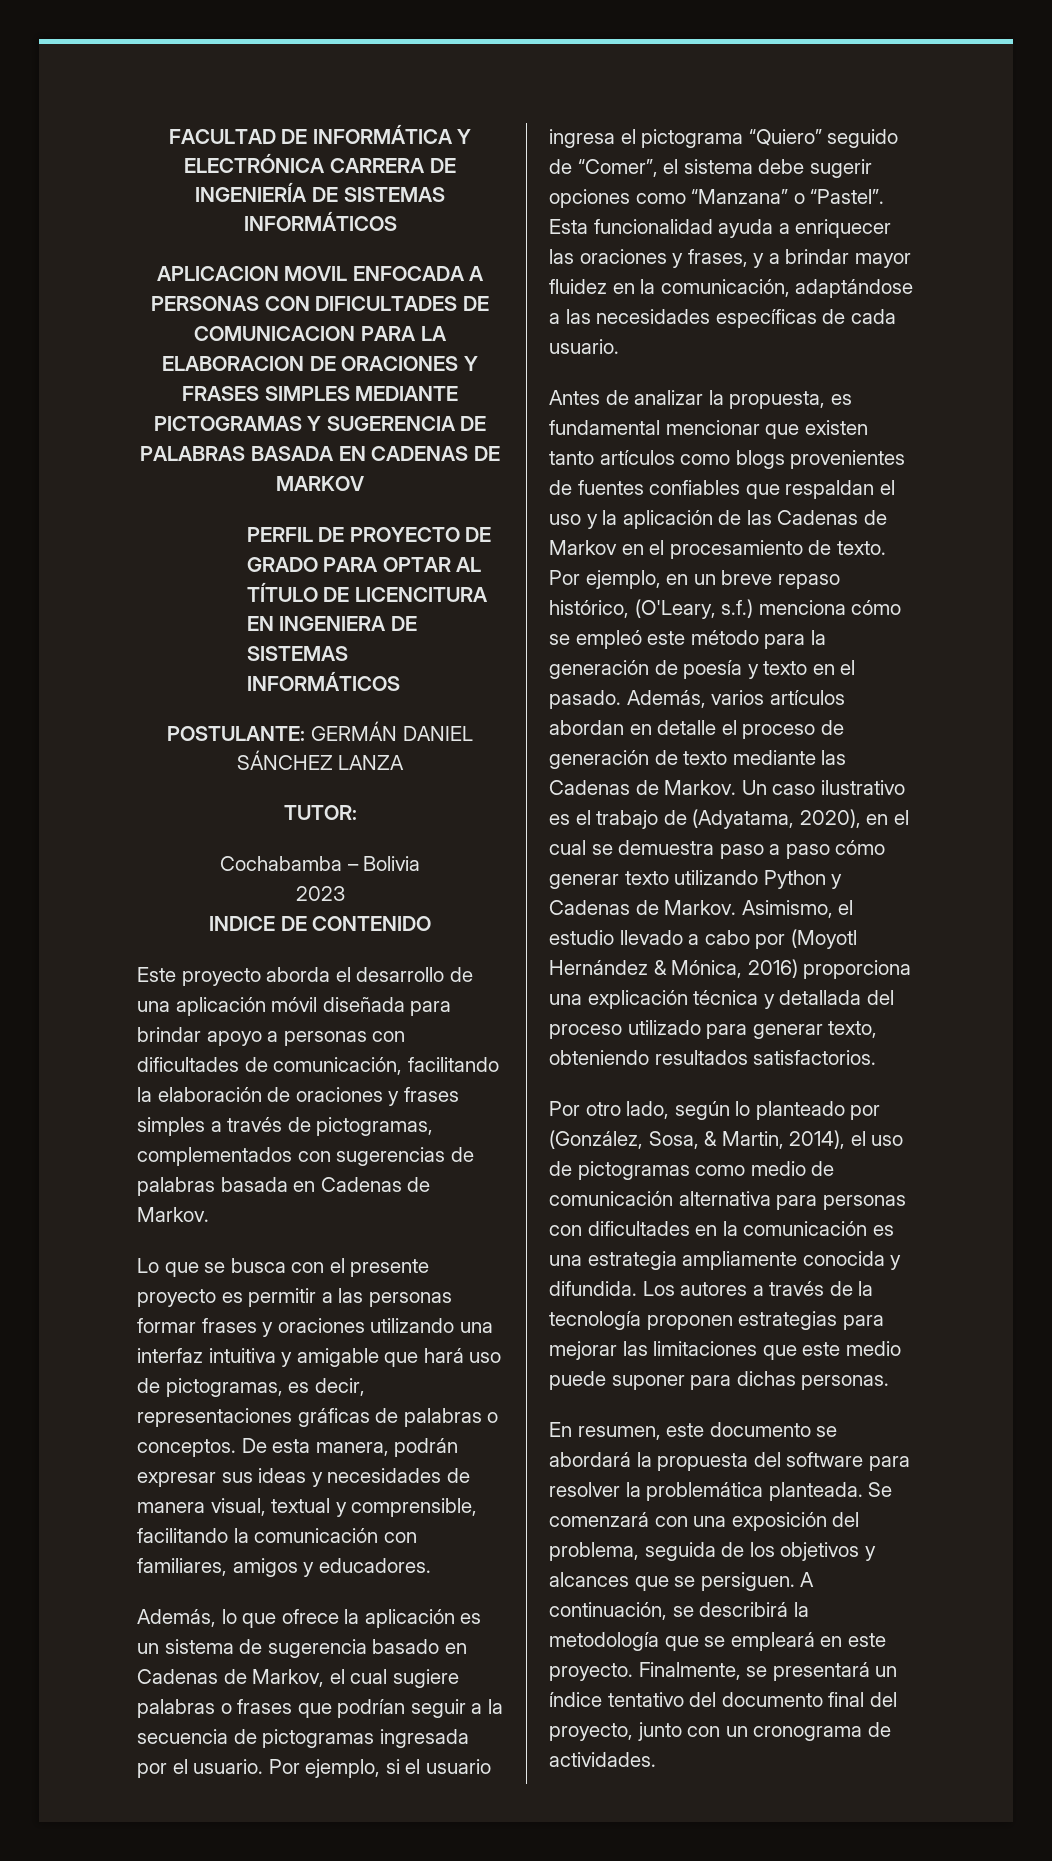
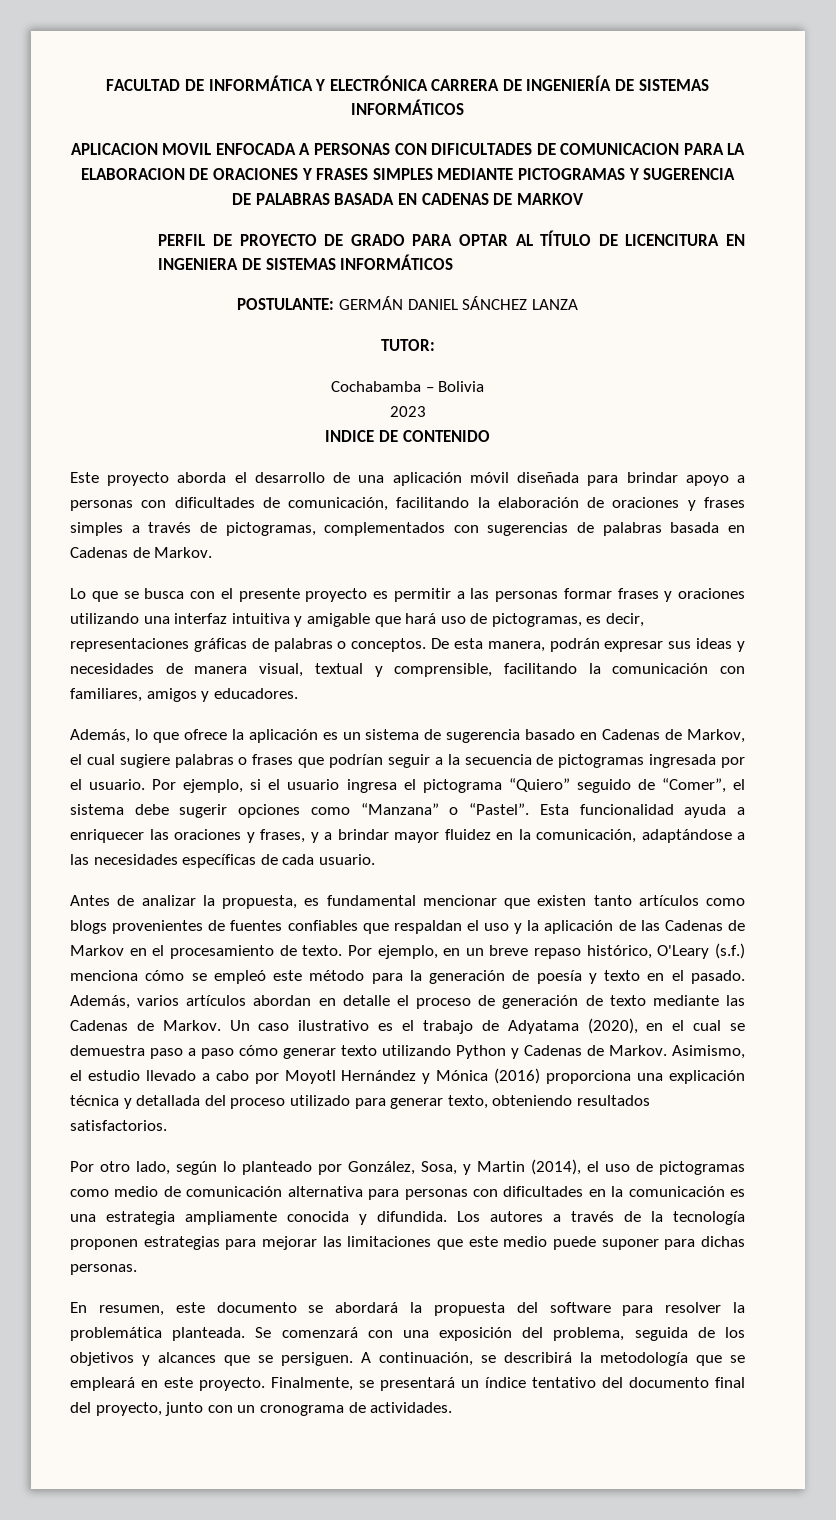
- Por ejemplo, en un breve repaso histórico, (O'Leary, s.f.) menciona cómo se empleó este método para la generación de poesía y texto en el pasado.
+ Por ejemplo, en un breve repaso histórico, O'Leary (s.f.) menciona cómo se empleó este método para la generación de poesía y texto en el pasado.
- Un caso ilustrativo es el trabajo de (Adyatama, 2020), en el cual se demuestra paso a paso cómo generar texto utilizando Python y Cadenas de Markov.
+ Un caso ilustrativo es el trabajo de Adyatama (2020), en el cual se demuestra paso a paso cómo generar texto utilizando Python y Cadenas de Markov.
- Asimismo, el estudio llevado a cabo por (Moyotl Hernández & Mónica, 2016) proporciona una explicación técnica y detallada del proceso utilizado para generar texto, obteniendo resultados satisfactorios.
+ Asimismo, el estudio llevado a cabo por Moyotl Hernández y Mónica (2016) proporciona una explicación técnica y detallada del proceso utilizado para generar texto, obteniendo resultados satisfactorios.
- Por otro lado, según lo planteado por (González, Sosa, & Martin, 2014), el uso de pictogramas como medio de comunicación alternativa para personas con dificultades en la comunicación es una estrategia ampliamente conocida y difundida.
+ Por otro lado, según lo planteado por González, Sosa, y Martin (2014), el uso de pictogramas como medio de comunicación alternativa para personas con dificultades en la comunicación es una estrategia ampliamente conocida y difundida.

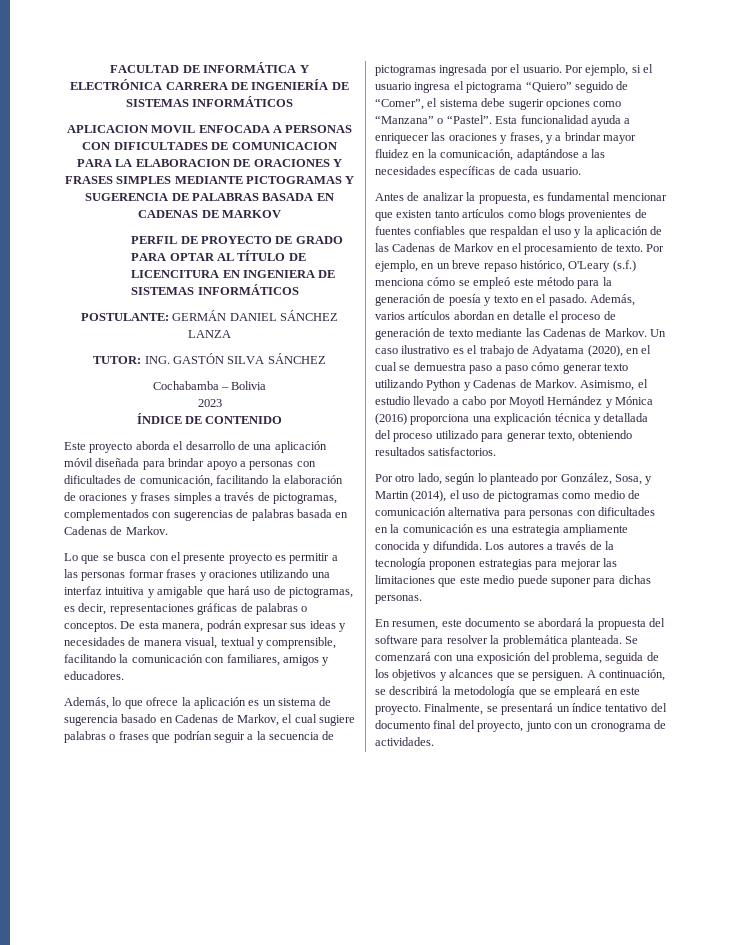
- TUTOR:
+ TUTOR: ING. GASTÓN SILVA SÁNCHEZ
- INDICE DE CONTENIDO
+ ÍNDICE DE CONTENIDO

